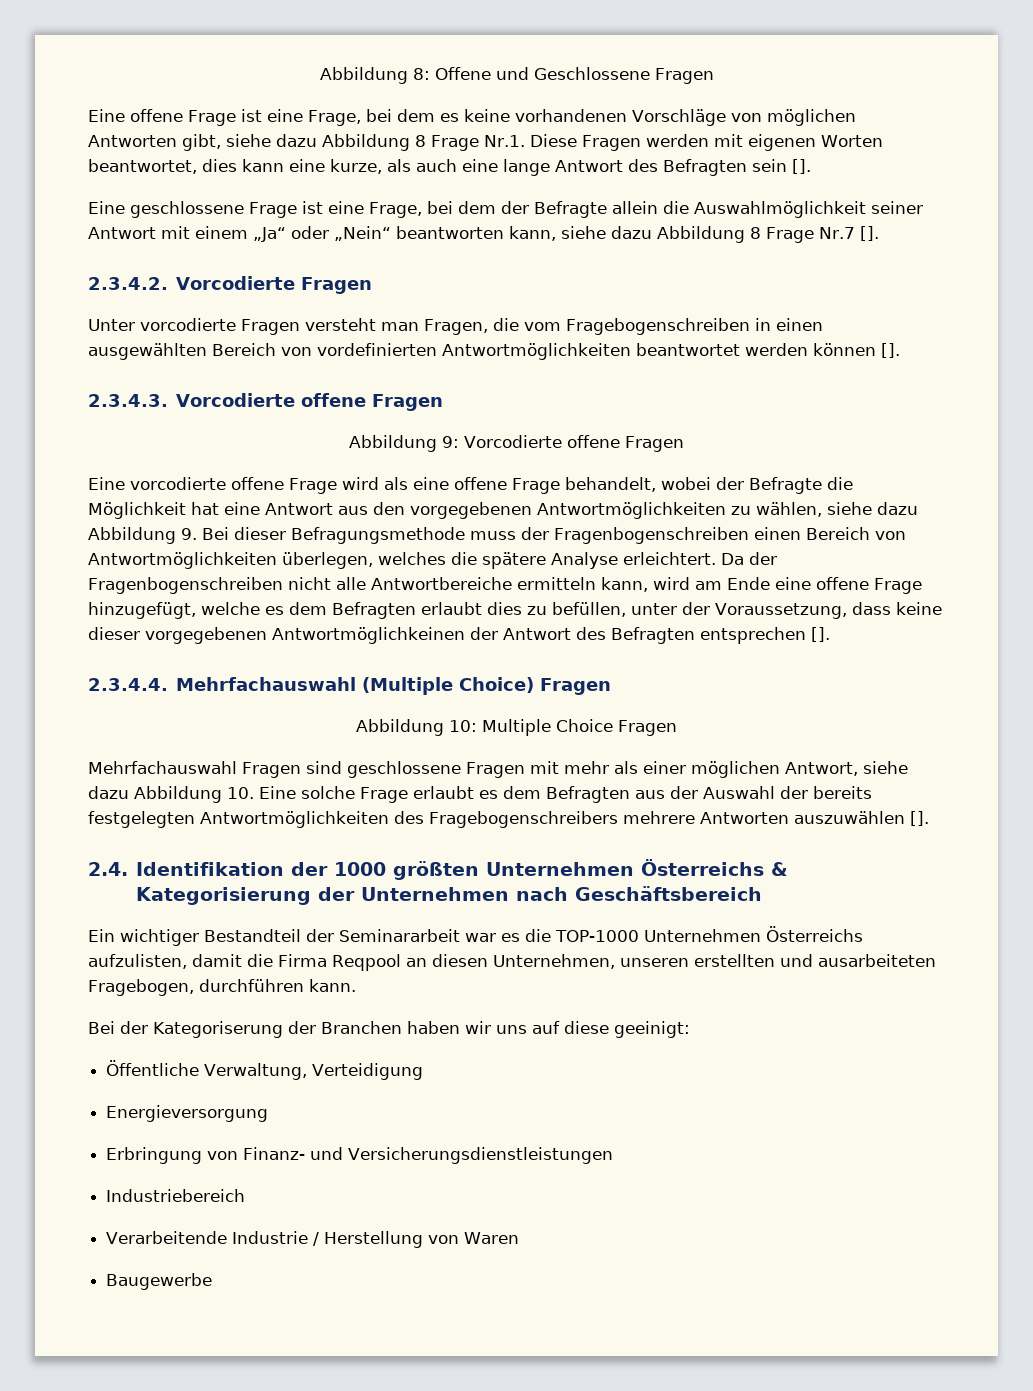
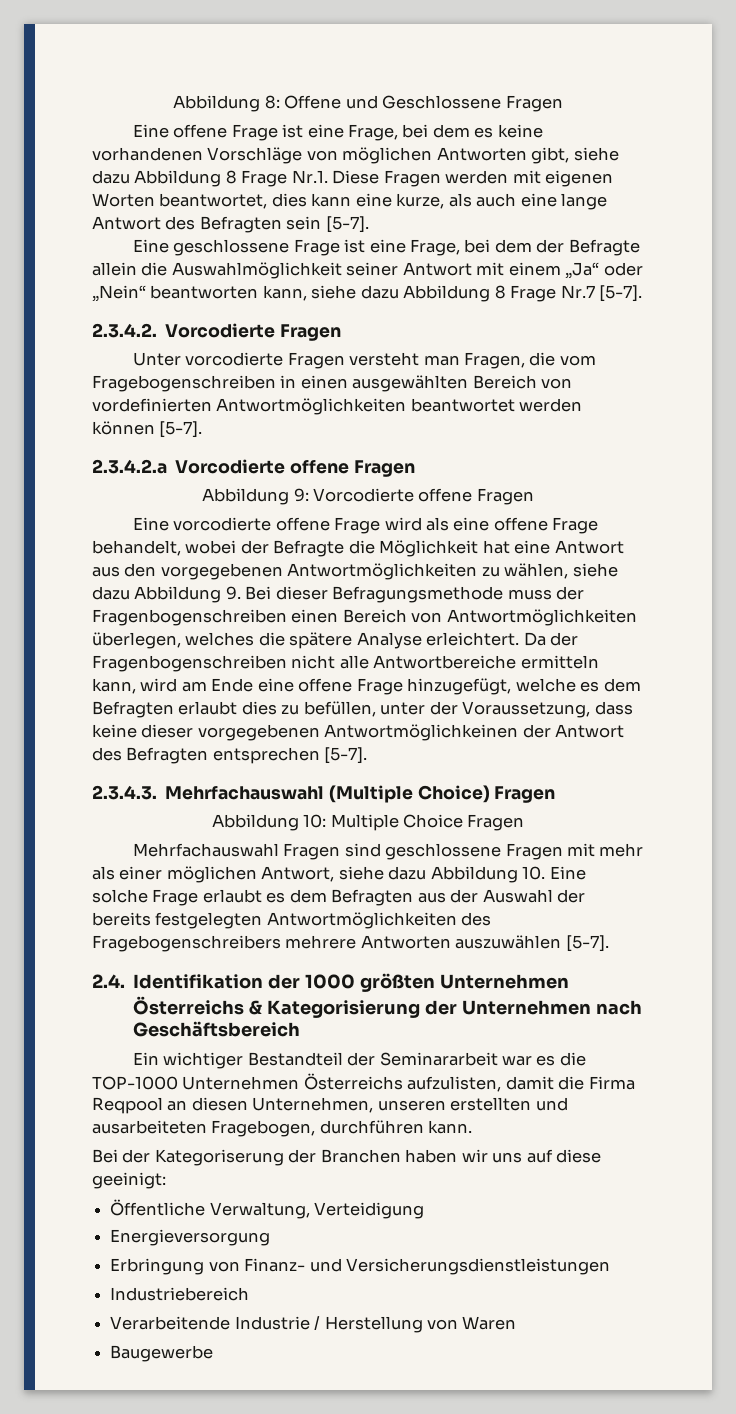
- Eine offene Frage ist eine Frage, bei dem es keine vorhandenen Vorschläge von möglichen Antworten gibt, siehe dazu Abbildung 8 Frage Nr.1. Diese Fragen werden mit eigenen Worten beantwortet, dies kann eine kurze, als auch eine lange Antwort des Befragten sein [].
+ Eine offene Frage ist eine Frage, bei dem es keine vorhandenen Vorschläge von möglichen Antworten gibt, siehe dazu Abbildung 8 Frage Nr.1. Diese Fragen werden mit eigenen Worten beantwortet, dies kann eine kurze, als auch eine lange Antwort des Befragten sein [5-7].
- Eine geschlossene Frage ist eine Frage, bei dem der Befragte allein die Auswahlmöglichkeit seiner Antwort mit einem „Ja“ oder „Nein“ beantworten kann, siehe dazu Abbildung 8 Frage Nr.7 [].
+ Eine geschlossene Frage ist eine Frage, bei dem der Befragte allein die Auswahlmöglichkeit seiner Antwort mit einem „Ja“ oder „Nein“ beantworten kann, siehe dazu Abbildung 8 Frage Nr.7 [5-7].
- Unter vorcodierte Fragen versteht man Fragen, die vom Fragebogenschreiben in einen ausgewählten Bereich von vordefinierten Antwortmöglichkeiten beantwortet werden können [].
- 2.3.4.3. Vorcodierte offene Fragen
+ Unter vorcodierte Fragen versteht man Fragen, die vom Fragebogenschreiben in einen ausgewählten Bereich von vordefinierten Antwortmöglichkeiten beantwortet werden können [5-7].
+ 2.3.4.2.a Vorcodierte offene Fragen
- Da der Fragenbogenschreiben nicht alle Antwortbereiche ermitteln kann, wird am Ende eine offene Frage hinzugefügt, welche es dem Befragten erlaubt dies zu befüllen, unter der Voraussetzung, dass keine dieser vorgegebenen Antwortmöglichkeinen der Antwort des Befragten entsprechen [].
- 2.3.4.4. Mehrfachauswahl (Multiple Choice) Fragen
+ Da der Fragenbogenschreiben nicht alle Antwortbereiche ermitteln kann, wird am Ende eine offene Frage hinzugefügt, welche es dem Befragten erlaubt dies zu befüllen, unter der Voraussetzung, dass keine dieser vorgegebenen Antwortmöglichkeinen der Antwort des Befragten entsprechen [5-7].
+ 2.3.4.3. Mehrfachauswahl (Multiple Choice) Fragen
- Mehrfachauswahl Fragen sind geschlossene Fragen mit mehr als einer möglichen Antwort, siehe dazu Abbildung 10. Eine solche Frage erlaubt es dem Befragten aus der Auswahl der bereits festgelegten Antwortmöglichkeiten des Fragebogenschreibers mehrere Antworten auszuwählen [].
+ Mehrfachauswahl Fragen sind geschlossene Fragen mit mehr als einer möglichen Antwort, siehe dazu Abbildung 10. Eine solche Frage erlaubt es dem Befragten aus der Auswahl der bereits festgelegten Antwortmöglichkeiten des Fragebogenschreibers mehrere Antworten auszuwählen [5-7].

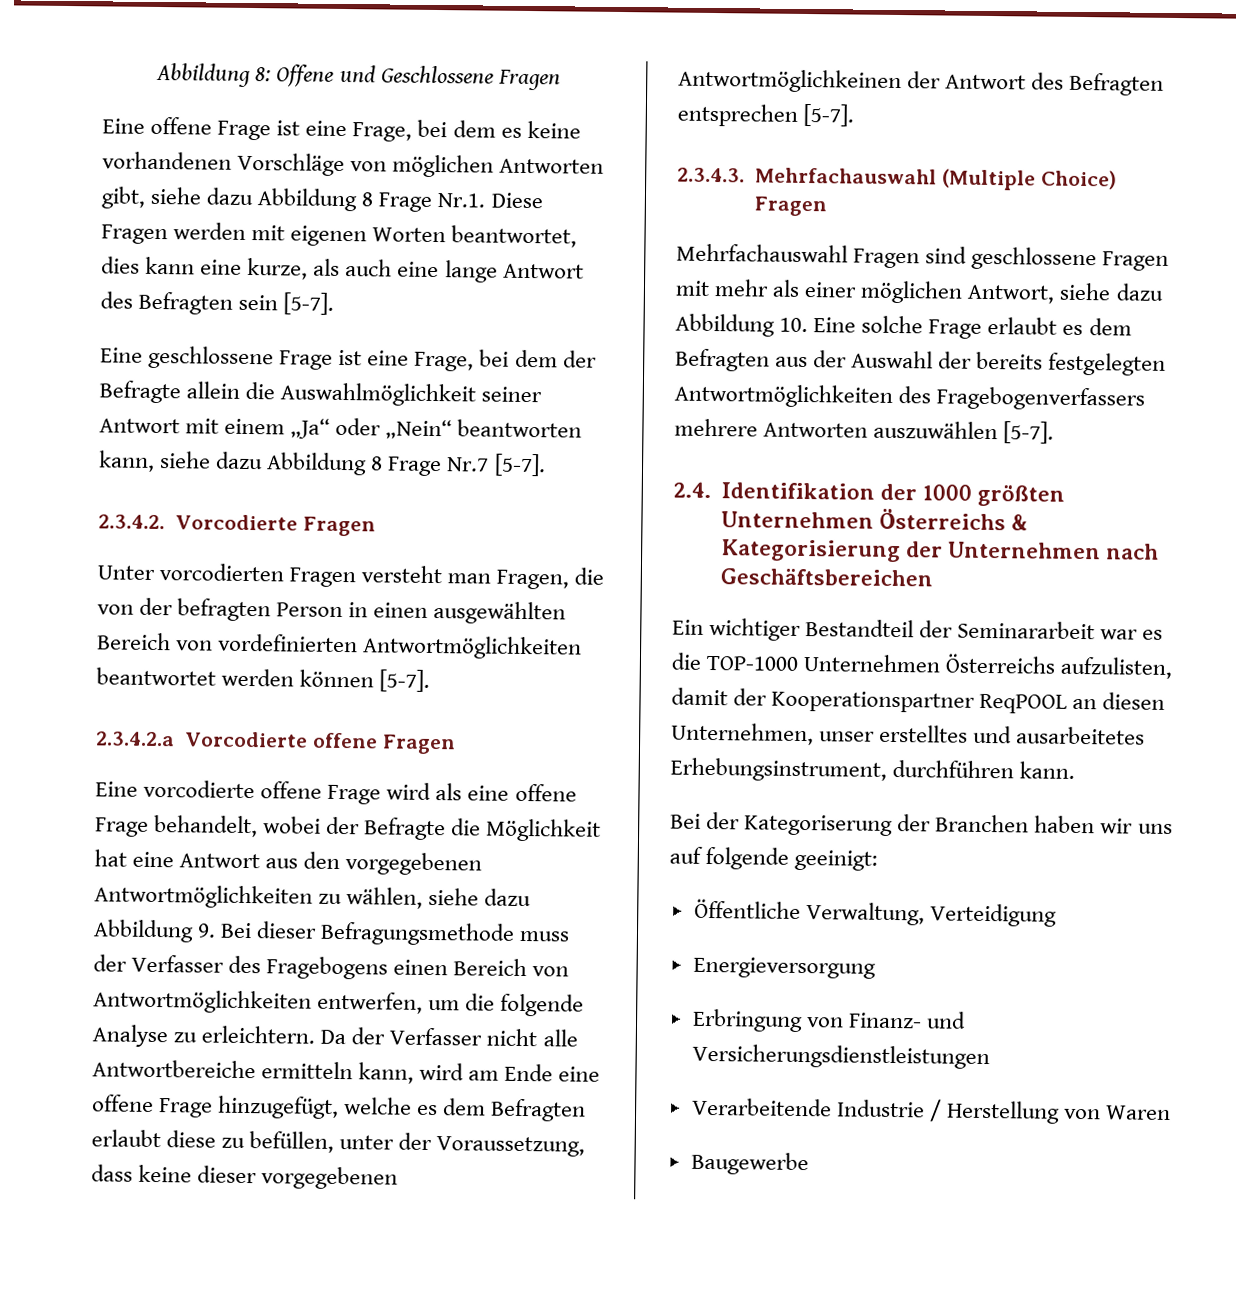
- Unter vorcodierte Fragen versteht man Fragen, die vom Fragebogenschreiben in einen ausgewählten Bereich von vordefinierten Antwortmöglichkeiten beantwortet werden können [5-7].
+ Unter vorcodierten Fragen versteht man Fragen, die von der befragten Person in einen ausgewählten Bereich von vordefinierten Antwortmöglichkeiten beantwortet werden können [5-7].
- Abbildung 9: Vorcodierte offene Fragen
- Eine vorcodierte offene Frage wird als eine offene Frage behandelt, wobei der Befragte die Möglichkeit hat eine Antwort aus den vorgegebenen Antwortmöglichkeiten zu wählen, siehe dazu Abbildung 9. Bei dieser Befragungsmethode muss der Fragenbogenschreiben einen Bereich von Antwortmöglichkeiten überlegen, welches die spätere Analyse erleichtert.
+ Eine vorcodierte offene Frage wird als eine offene Frage behandelt, wobei der Befragte die Möglichkeit hat eine Antwort aus den vorgegebenen Antwortmöglichkeiten zu wählen, siehe dazu Abbildung 9. Bei dieser Befragungsmethode muss der Verfasser des Fragebogens einen Bereich von Antwortmöglichkeiten entwerfen, um die folgende Analyse zu erleichtern.
- Da der Fragenbogenschreiben nicht alle Antwortbereiche ermitteln kann, wird am Ende eine offene Frage hinzugefügt, welche es dem Befragten erlaubt dies zu befüllen, unter der Voraussetzung, dass keine dieser vorgegebenen Antwortmöglichkeinen der Antwort des Befragten entsprechen [5-7].
+ Da der Verfasser nicht alle Antwortbereiche ermitteln kann, wird am Ende eine offene Frage hinzugefügt, welche es dem Befragten erlaubt diese zu befüllen, unter der Voraussetzung, dass keine dieser vorgegebenen Antwortmöglichkeinen der Antwort des Befragten entsprechen [5-7].
- Abbildung 10: Multiple Choice Fragen
- Mehrfachauswahl Fragen sind geschlossene Fragen mit mehr als einer möglichen Antwort, siehe dazu Abbildung 10. Eine solche Frage erlaubt es dem Befragten aus der Auswahl der bereits festgelegten Antwortmöglichkeiten des Fragebogenschreibers mehrere Antworten auszuwählen [5-7].
+ Mehrfachauswahl Fragen sind geschlossene Fragen mit mehr als einer möglichen Antwort, siehe dazu Abbildung 10. Eine solche Frage erlaubt es dem Befragten aus der Auswahl der bereits festgelegten Antwortmöglichkeiten des Fragebogenverfassers mehrere Antworten auszuwählen [5-7].
- 2.4. Identifikation der 1000 größten Unternehmen Österreichs & Kategorisierung der Unternehmen nach Geschäftsbereich
+ 2.4. Identifikation der 1000 größten Unternehmen Österreichs & Kategorisierung der Unternehmen nach Geschäftsbereichen
- Ein wichtiger Bestandteil der Seminararbeit war es die TOP-1000 Unternehmen Österreichs aufzulisten, damit die Firma Reqpool an diesen Unternehmen, unseren erstellten und ausarbeiteten Fragebogen, durchführen kann.
+ Ein wichtiger Bestandteil der Seminararbeit war es die TOP-1000 Unternehmen Österreichs aufzulisten, damit der Kooperationspartner ReqPOOL an diesen Unternehmen, unser erstelltes und ausarbeitetes Erhebungsinstrument, durchführen kann.
- Bei der Kategoriserung der Branchen haben wir uns auf diese geeinigt:
+ Bei der Kategoriserung der Branchen haben wir uns auf folgende geeinigt:
- Industriebereich

